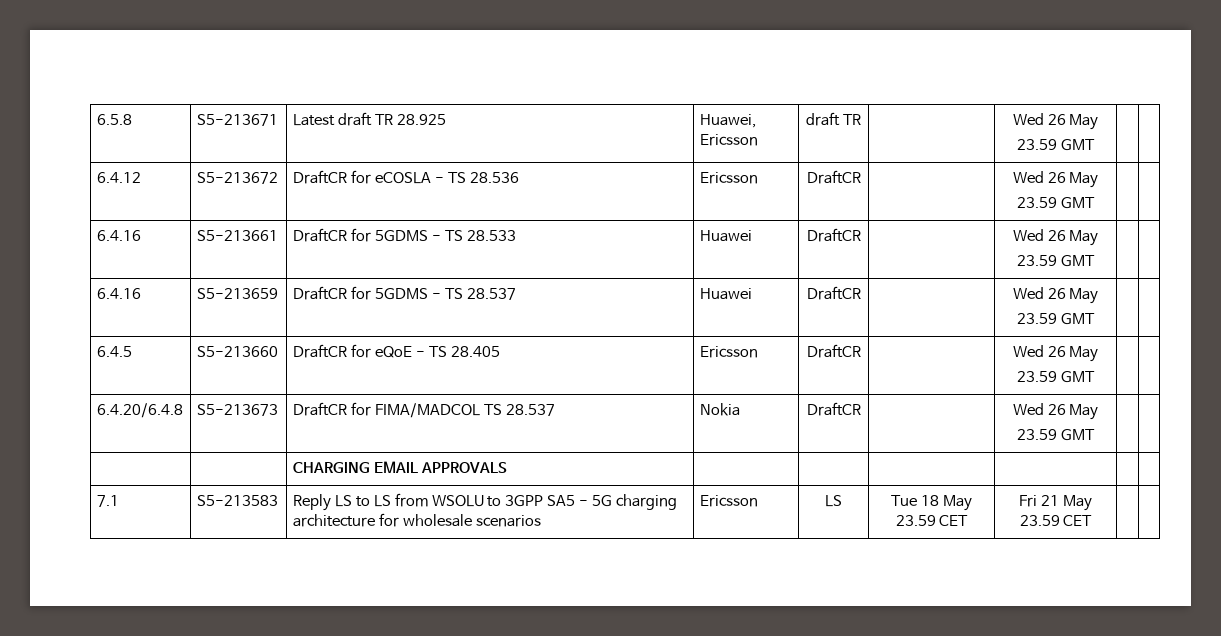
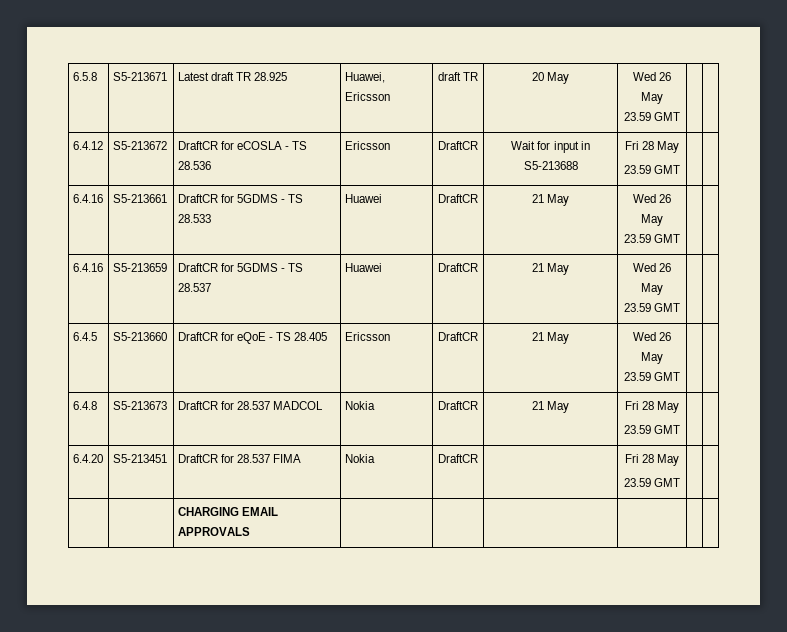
- 6.5.8 | S5-213671 | Latest draft TR 28.925 | Huawei, Ericsson | draft TR | | Wed 26 May
+ 6.5.8 | S5-213671 | Latest draft TR 28.925 | Huawei, Ericsson | draft TR | 20 May | Wed 26 May
- 6.4.12 | S5-213672 | DraftCR for eCOSLA - TS 28.536 | Ericsson | DraftCR | | Wed 26 May
+ 6.4.12 | S5-213672 | DraftCR for eCOSLA - TS 28.536 | Ericsson | DraftCR | Wait for input in S5-213688 | Fri 28 May
- 6.4.16 | S5-213661 | DraftCR for 5GDMS - TS 28.533 | Huawei | DraftCR | | Wed 26 May
+ 6.4.16 | S5-213661 | DraftCR for 5GDMS - TS 28.533 | Huawei | DraftCR | 21 May | Wed 26 May
- 6.4.16 | S5-213659 | DraftCR for 5GDMS - TS 28.537 | Huawei | DraftCR | | Wed 26 May
+ 6.4.16 | S5-213659 | DraftCR for 5GDMS - TS 28.537 | Huawei | DraftCR | 21 May | Wed 26 May
- 6.4.5 | S5-213660 | DraftCR for eQoE - TS 28.405 | Ericsson | DraftCR | | Wed 26 May
+ 6.4.5 | S5-213660 | DraftCR for eQoE - TS 28.405 | Ericsson | DraftCR | 21 May | Wed 26 May
  23.59 GMT | |
- 6.4.20/6.4.8 | S5-213673 | DraftCR for FIMA/MADCOL TS 28.537 | Nokia | DraftCR | | Wed 26 May
+ 6.4.8 | S5-213673 | DraftCR for 28.537 MADCOL | Nokia | DraftCR | 21 May | Fri 28 May
+ 23.59 GMT | |
+ 6.4.20 | S5-213451 | DraftCR for 28.537 FIMA | Nokia | DraftCR | | Fri 28 May
- 7.1 | S5-213583 | Reply LS to LS from WSOLU to 3GPP SA5 - 5G charging architecture for wholesale scenarios | Ericsson | LS | Tue 18 May 23.59 CET | Fri 21 May 23.59 CET | |

